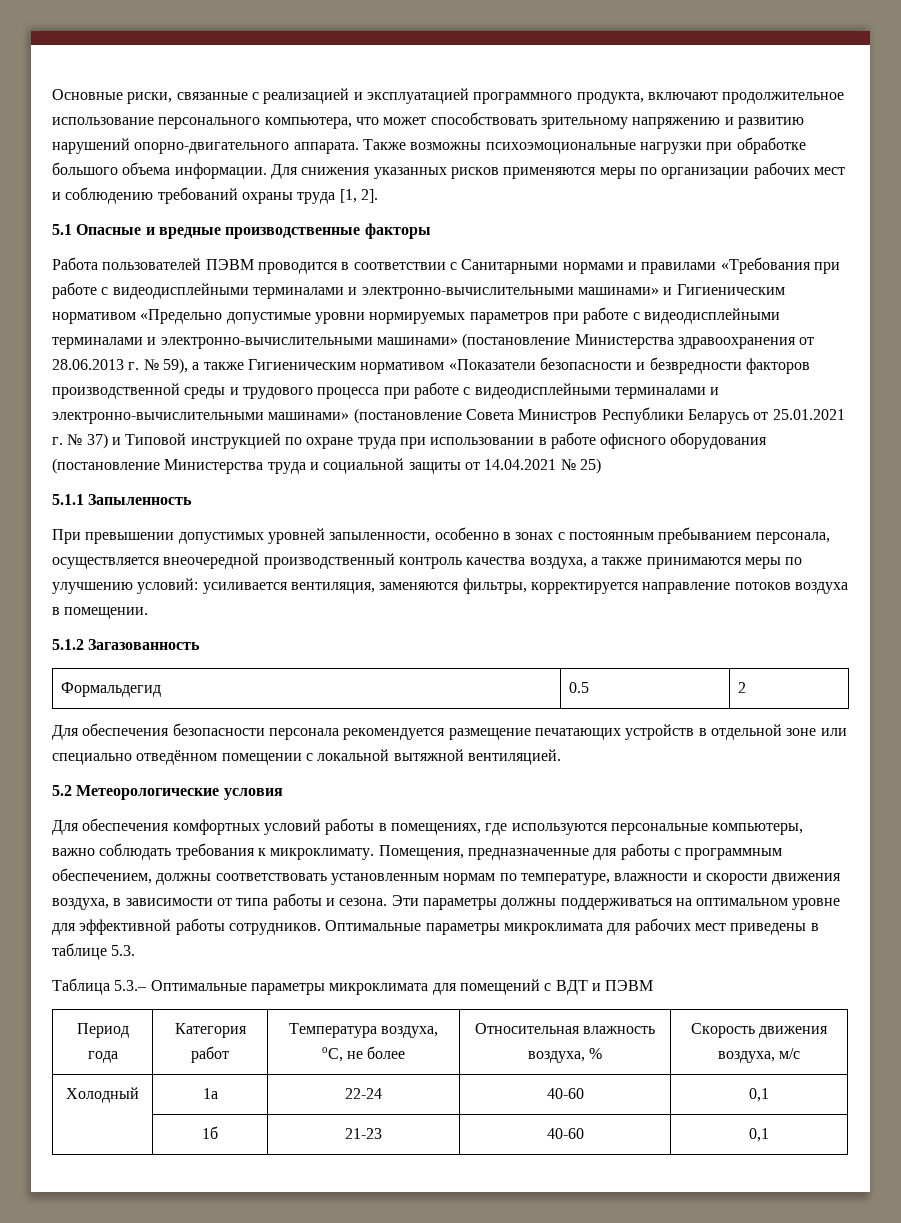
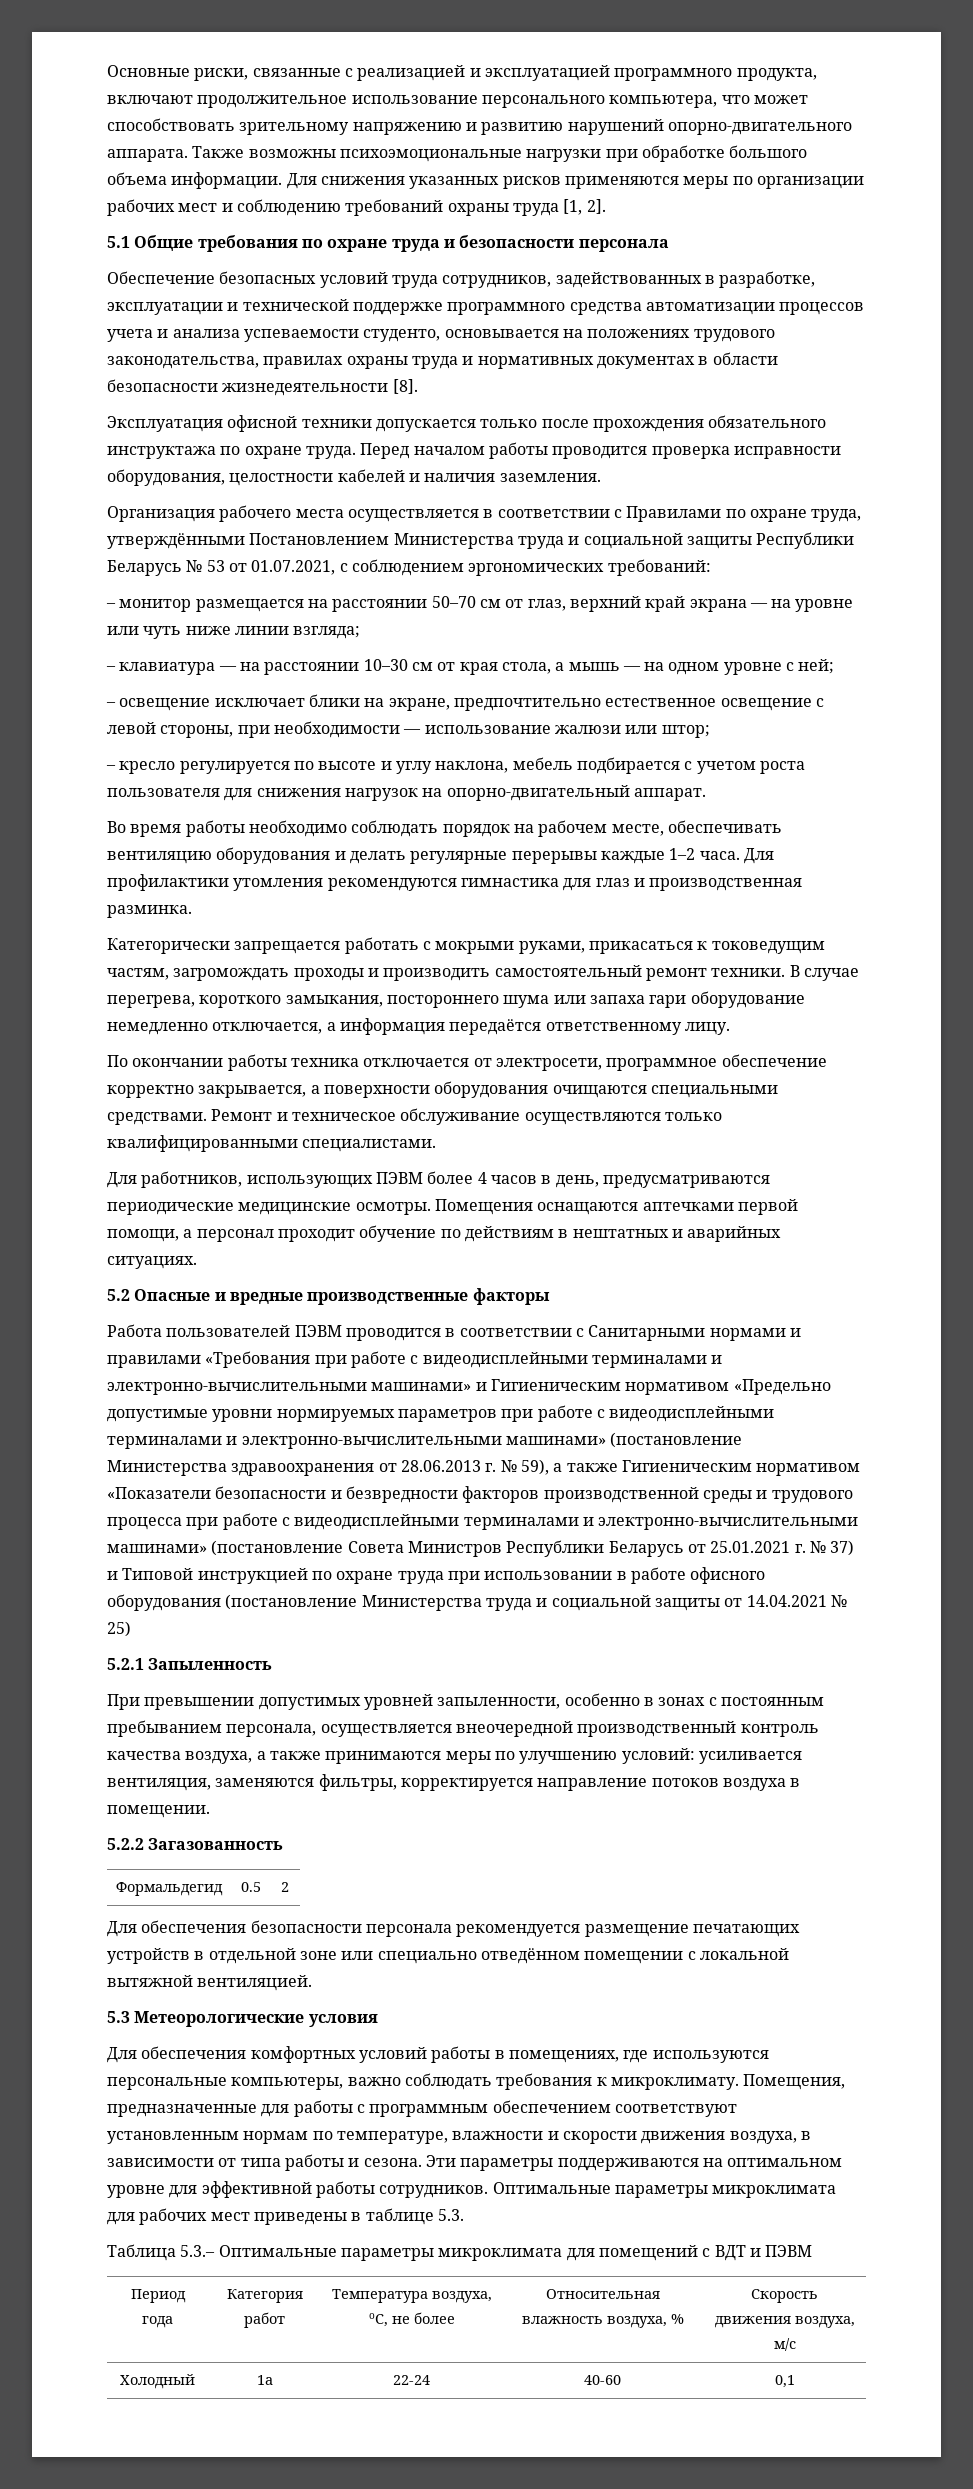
- 5.1 Опасные и вредные производственные факторы
+ 5.1 Общие требования по охране труда и безопасности персонала
+ Обеспечение безопасных условий труда сотрудников, задействованных в разработке, эксплуатации и технической поддержке программного средства автоматизации процессов учета и анализа успеваемости студенто, основывается на положениях трудового законодательства, правилах охраны труда и нормативных документах в области безопасности жизнедеятельности [8].
+ Эксплуатация офисной техники допускается только после прохождения обязательного инструктажа по охране труда. Перед началом работы проводится проверка исправности оборудования, целостности кабелей и наличия заземления.
+ Организация рабочего места осуществляется в соответствии с Правилами по охране труда, утверждёнными Постановлением Министерства труда и социальной защиты Республики Беларусь № 53 от 01.07.2021, с соблюдением эргономических требований:
+ – монитор размещается на расстоянии 50–70 см от глаз, верхний край экрана — на уровне или чуть ниже линии взгляда;
+ – клавиатура — на расстоянии 10–30 см от края стола, а мышь — на одном уровне с ней;
+ – освещение исключает блики на экране, предпочтительно естественное освещение с левой стороны, при необходимости — использование жалюзи или штор;
+ – кресло регулируется по высоте и углу наклона, мебель подбирается с учетом роста пользователя для снижения нагрузок на опорно-двигательный аппарат.
+ Во время работы необходимо соблюдать порядок на рабочем месте, обеспечивать вентиляцию оборудования и делать регулярные перерывы каждые 1–2 часа. Для профилактики утомления рекомендуются гимнастика для глаз и производственная разминка.
+ Категорически запрещается работать с мокрыми руками, прикасаться к токоведущим частям, загромождать проходы и производить самостоятельный ремонт техники. В случае перегрева, короткого замыкания, постороннего шума или запаха гари оборудование немедленно отключается, а информация передаётся ответственному лицу.
+ По окончании работы техника отключается от электросети, программное обеспечение корректно закрывается, а поверхности оборудования очищаются специальными средствами. Ремонт и техническое обслуживание осуществляются только квалифицированными специалистами.
+ Для работников, использующих ПЭВМ более 4 часов в день, предусматриваются периодические медицинские осмотры. Помещения оснащаются аптечками первой помощи, а персонал проходит обучение по действиям в нештатных и аварийных ситуациях.
+ 5.2 Опасные и вредные производственные факторы
- 5.1.1 Запыленность
+ 5.2.1 Запыленность
- 5.1.2 Загазованность
+ 5.2.2 Загазованность
- 5.2 Метеорологические условия
+ 5.3 Метеорологические условия
- Помещения, предназначенные для работы с программным обеспечением, должны соответствовать установленным нормам по температуре, влажности и скорости движения воздуха, в зависимости от типа работы и сезона.
+ Помещения, предназначенные для работы с программным обеспечением соответствуют установленным нормам по температуре, влажности и скорости движения воздуха, в зависимости от типа работы и сезона.
- Эти параметры должны поддерживаться на оптимальном уровне для эффективной работы сотрудников.
+ Эти параметры поддерживаются на оптимальном уровне для эффективной работы сотрудников.
- | 1б | 21-23 | 40-60 | 0,1

